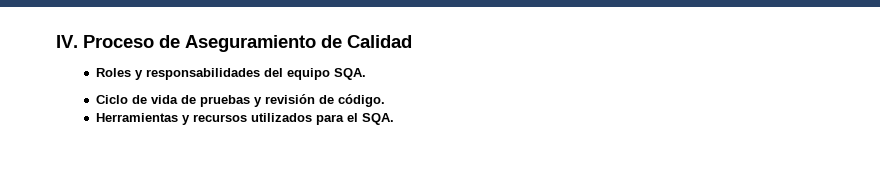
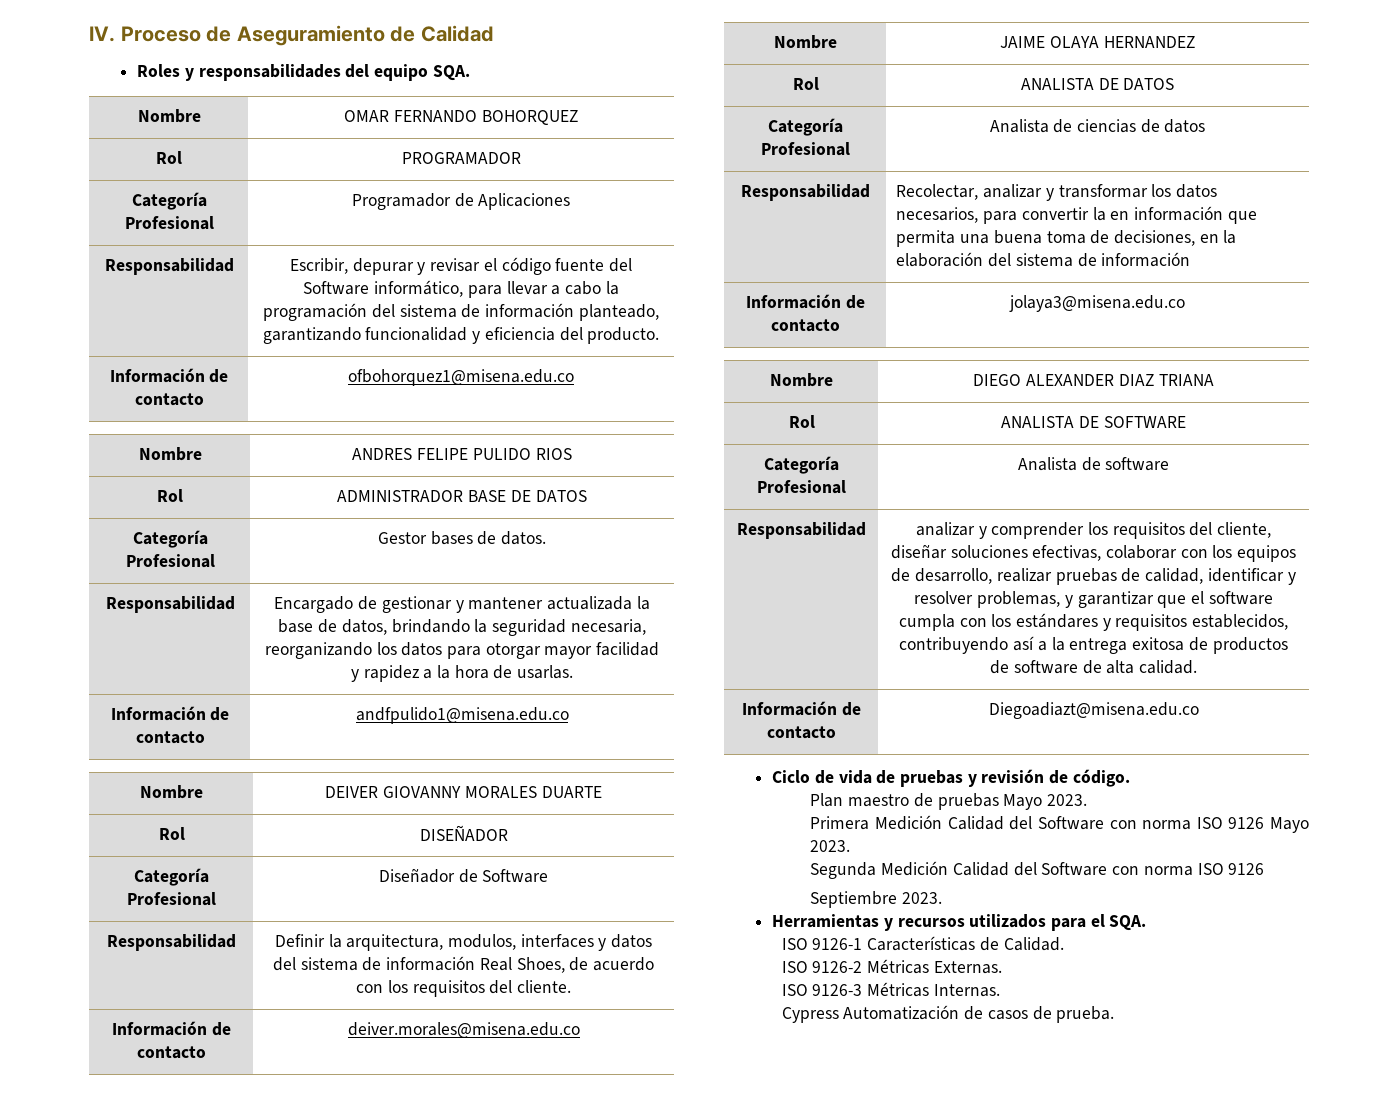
+ Nombre | OMAR FERNANDO BOHORQUEZ
+ Rol | PROGRAMADOR
+ Categoría Profesional | Programador de Aplicaciones
+ Responsabilidad | Escribir, depurar y revisar el código fuente del Software informático, para llevar a cabo la programación del sistema de información planteado, garantizando funcionalidad y eficiencia del producto.
+ Información de contacto | ofbohorquez1@misena.edu.co
+ Nombre | ANDRES FELIPE PULIDO RIOS
+ Rol | ADMINISTRADOR BASE DE DATOS
+ Categoría Profesional | Gestor bases de datos.
+ Responsabilidad | Encargado de gestionar y mantener actualizada la base de datos, brindando la seguridad necesaria, reorganizando los datos para otorgar mayor facilidad y rapidez a la hora de usarlas.
+ Información de contacto | andfpulido1@misena.edu.co
+ Nombre | DEIVER GIOVANNY MORALES DUARTE
+ Rol | DISEÑADOR
+ Categoría Profesional | Diseñador de Software
+ Responsabilidad | Definir la arquitectura, modulos, interfaces y datos del sistema de información Real Shoes, de acuerdo con los requisitos del cliente.
+ Información de contacto | deiver.morales@misena.edu.co
+ Nombre | JAIME OLAYA HERNANDEZ
+ Rol | ANALISTA DE DATOS
+ Categoría Profesional | Analista de ciencias de datos
+ Responsabilidad | Recolectar, analizar y transformar los datos necesarios, para convertir la en información que permita una buena toma de decisiones, en la elaboración del sistema de información
+ Información de contacto | jolaya3@misena.edu.co
+ Nombre | DIEGO ALEXANDER DIAZ TRIANA
+ Rol | ANALISTA DE SOFTWARE
+ Categoría Profesional | Analista de software
+ Responsabilidad | analizar y comprender los requisitos del cliente, diseñar soluciones efectivas, colaborar con los equipos de desarrollo, realizar pruebas de calidad, identificar y resolver problemas, y garantizar que el software cumpla con los estándares y requisitos establecidos, contribuyendo así a la entrega exitosa de productos de software de alta calidad.
+ Información de contacto | Diegoadiazt@misena.edu.co
+ Plan maestro de pruebas Mayo 2023.
+ Primera Medición Calidad del Software con norma ISO 9126 Mayo 2023.
+ Segunda Medición Calidad del Software con norma ISO 9126
+ Septiembre 2023.
+ ISO 9126-1 Características de Calidad.
+ ISO 9126-2 Métricas Externas.
+ ISO 9126-3 Métricas Internas.
+ Cypress Automatización de casos de prueba.

